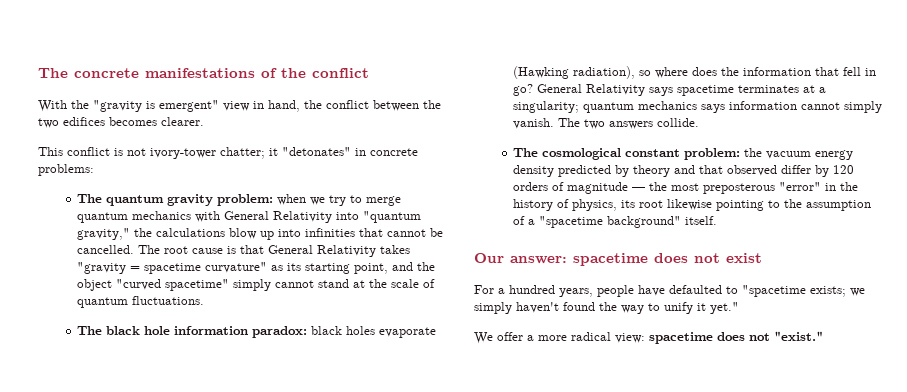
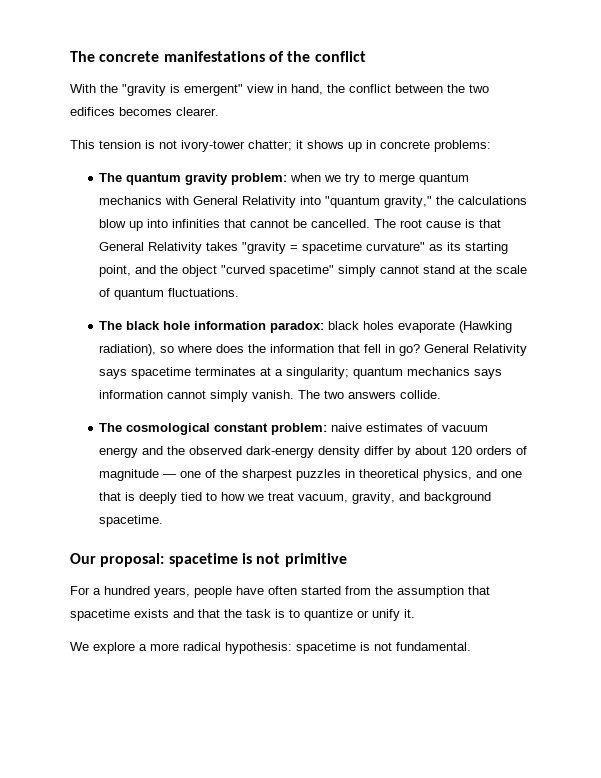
- This conflict is not ivory-tower chatter; it "detonates" in concrete problems:
+ This tension is not ivory-tower chatter; it shows up in concrete problems:
- The cosmological constant problem: the vacuum energy density predicted by theory and that observed differ by 120 orders of magnitude — the most preposterous "error" in the history of physics, its root likewise pointing to the assumption of a "spacetime background" itself.
- Our answer: spacetime does not exist
+ The cosmological constant problem: naive estimates of vacuum energy and the observed dark-energy density differ by about 120 orders of magnitude — one of the sharpest puzzles in theoretical physics, and one that is deeply tied to how we treat vacuum, gravity, and background spacetime.
+ Our proposal: spacetime is not primitive
- For a hundred years, people have defaulted to "spacetime exists; we simply haven't found the way to unify it yet."
+ For a hundred years, people have often started from the assumption that spacetime exists and that the task is to quantize or unify it.
- We offer a more radical view: spacetime does not "exist."
+ We explore a more radical hypothesis: spacetime is not fundamental.

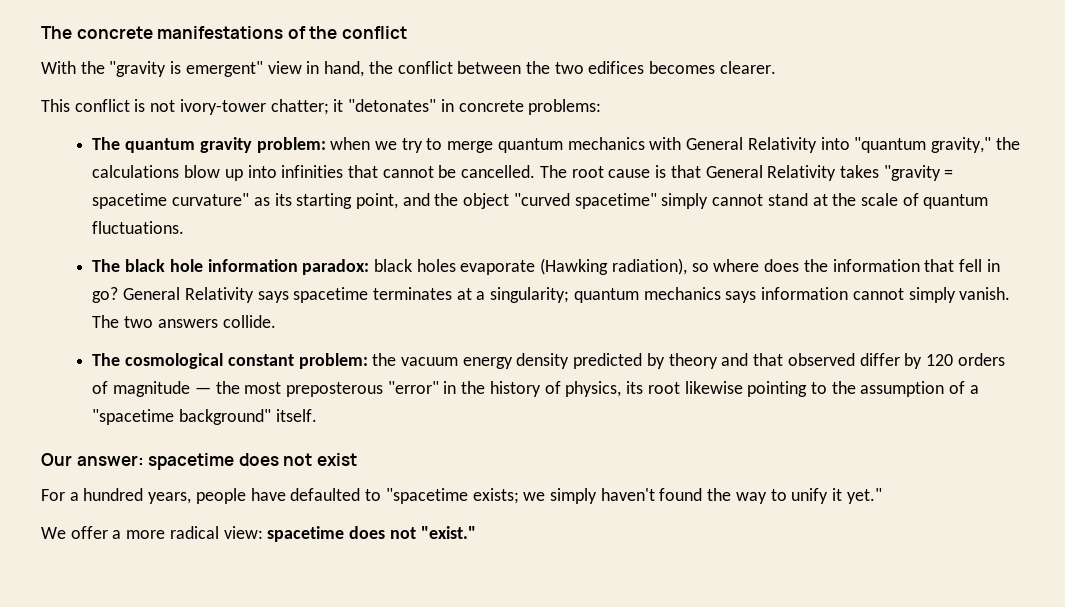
- This tension is not ivory-tower chatter; it shows up in concrete problems:
+ This conflict is not ivory-tower chatter; it "detonates" in concrete problems:
- The cosmological constant problem: naive estimates of vacuum energy and the observed dark-energy density differ by about 120 orders of magnitude — one of the sharpest puzzles in theoretical physics, and one that is deeply tied to how we treat vacuum, gravity, and background spacetime.
- Our proposal: spacetime is not primitive
+ The cosmological constant problem: the vacuum energy density predicted by theory and that observed differ by 120 orders of magnitude — the most preposterous "error" in the history of physics, its root likewise pointing to the assumption of a "spacetime background" itself.
+ Our answer: spacetime does not exist
- For a hundred years, people have often started from the assumption that spacetime exists and that the task is to quantize or unify it.
+ For a hundred years, people have defaulted to "spacetime exists; we simply haven't found the way to unify it yet."
- We explore a more radical hypothesis: spacetime is not fundamental.
+ We offer a more radical view: spacetime does not "exist."

